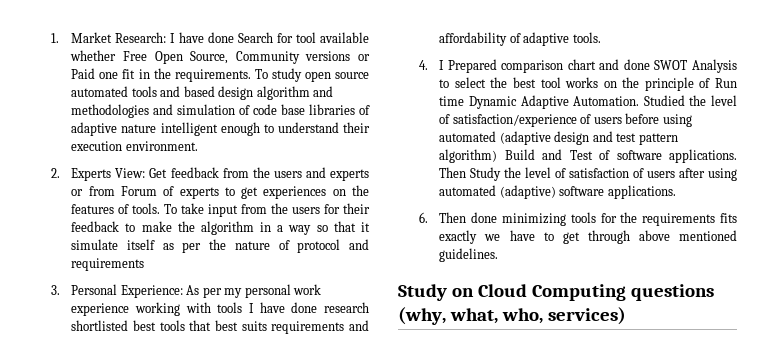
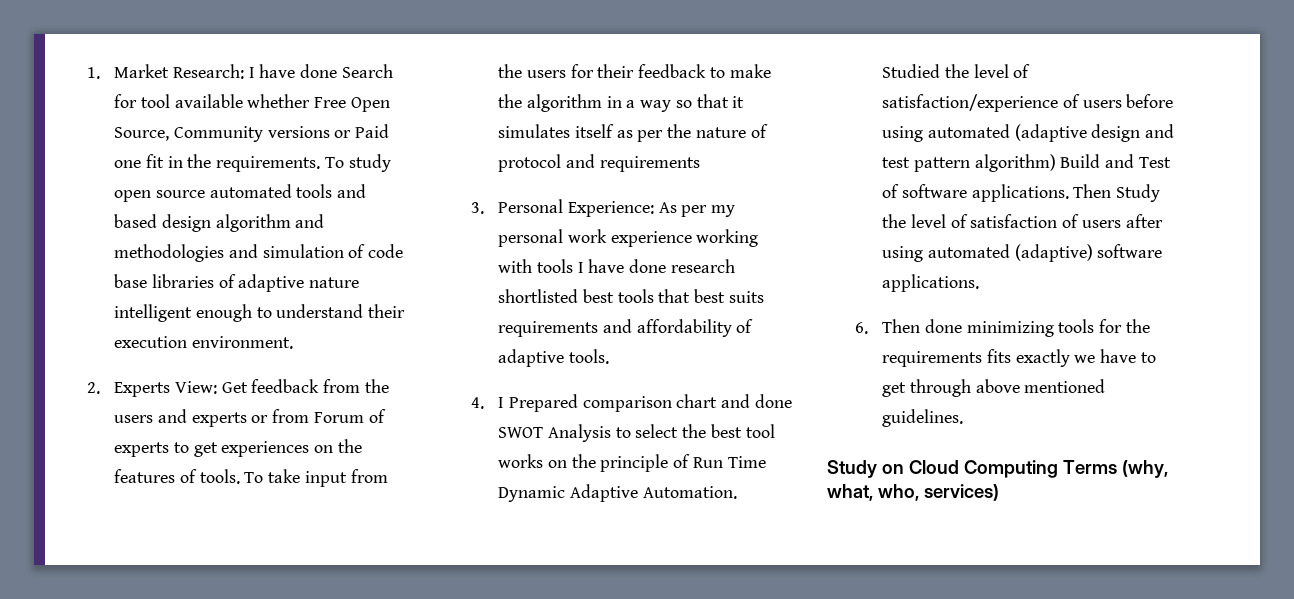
- To take input from the users for their feedback to make the algorithm in a way so that it simulate itself as per the nature of protocol and requirements
+ To take input from the users for their feedback to make the algorithm in a way so that it simulates itself as per the nature of protocol and requirements
- 4. I Prepared comparison chart and done SWOT Analysis to select the best tool works on the principle of Run time Dynamic Adaptive Automation.
+ 4. I Prepared comparison chart and done SWOT Analysis to select the best tool works on the principle of Run Time Dynamic Adaptive Automation.
- Study on Cloud Computing questions (why, what, who, services)
+ Study on Cloud Computing Terms (why, what, who, services)

